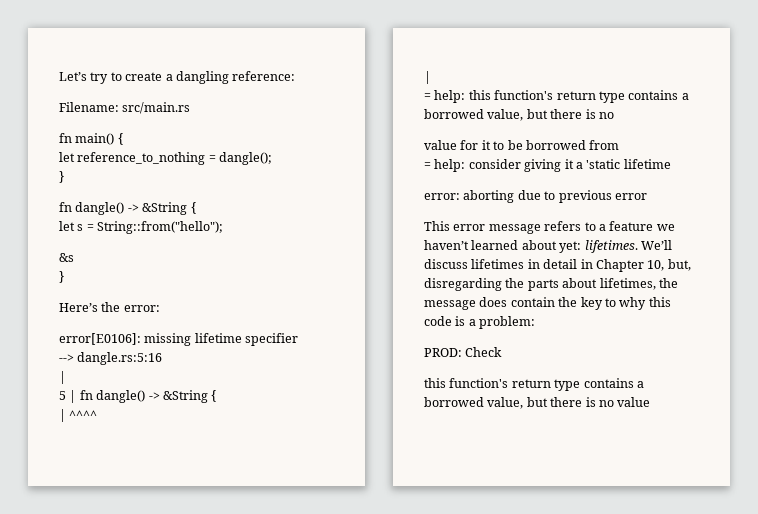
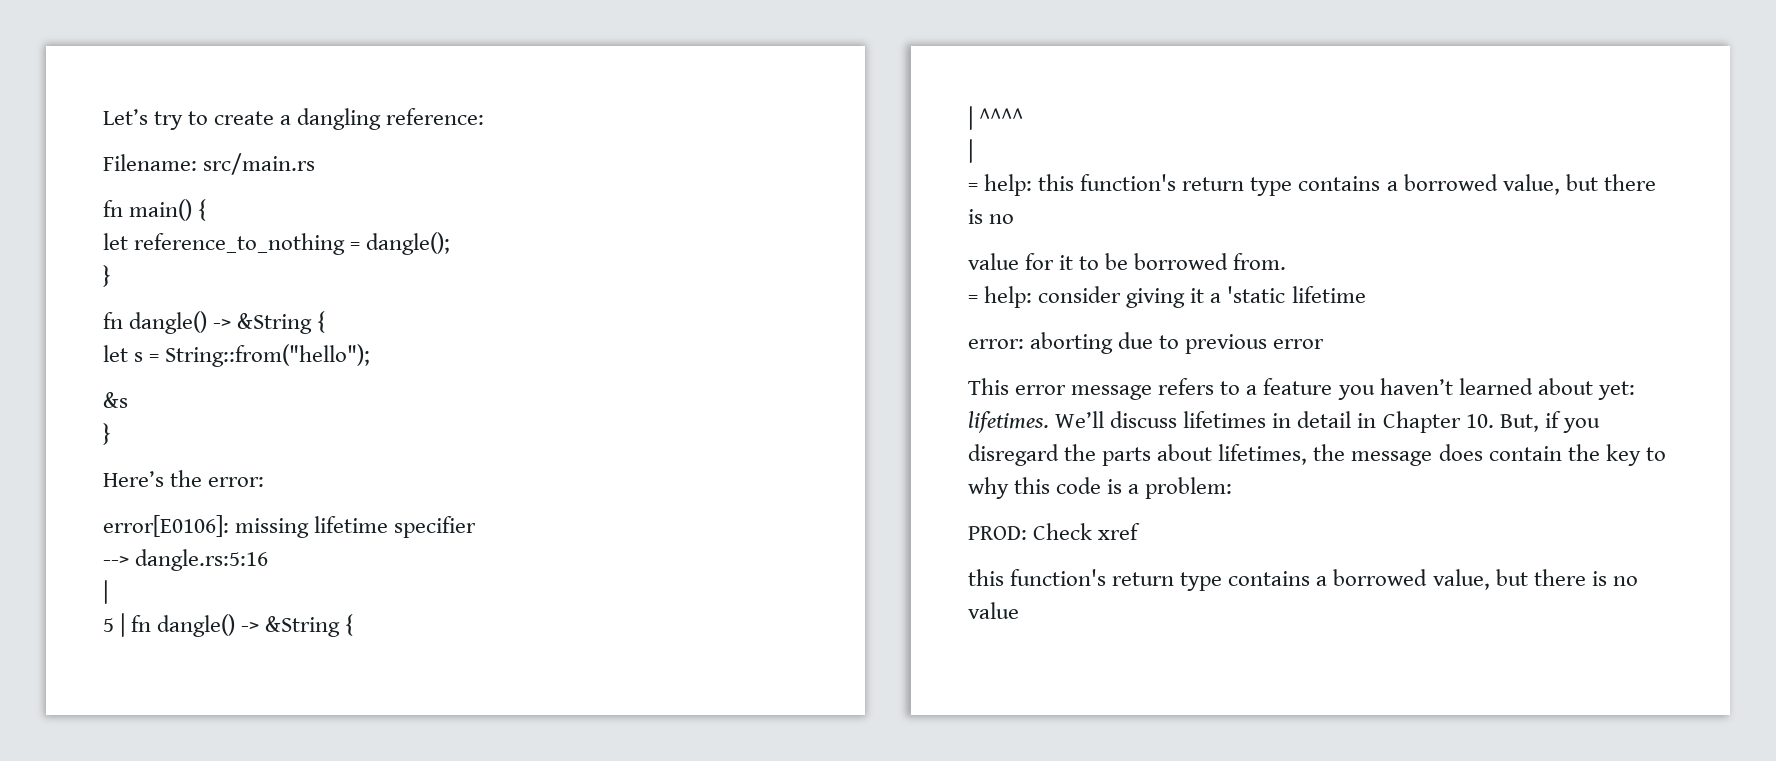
- value for it to be borrowed from
+ value for it to be borrowed from.
- This error message refers to a feature we haven’t learned about yet: lifetimes.
+ This error message refers to a feature you haven’t learned about yet: lifetimes.
- We’ll discuss lifetimes in detail in Chapter 10, but, disregarding the parts about lifetimes, the message does contain the key to why this code is a problem:
+ We’ll discuss lifetimes in detail in Chapter 10. But, if you disregard the parts about lifetimes, the message does contain the key to why this code is a problem:
- PROD: Check
+ PROD: Check xref

